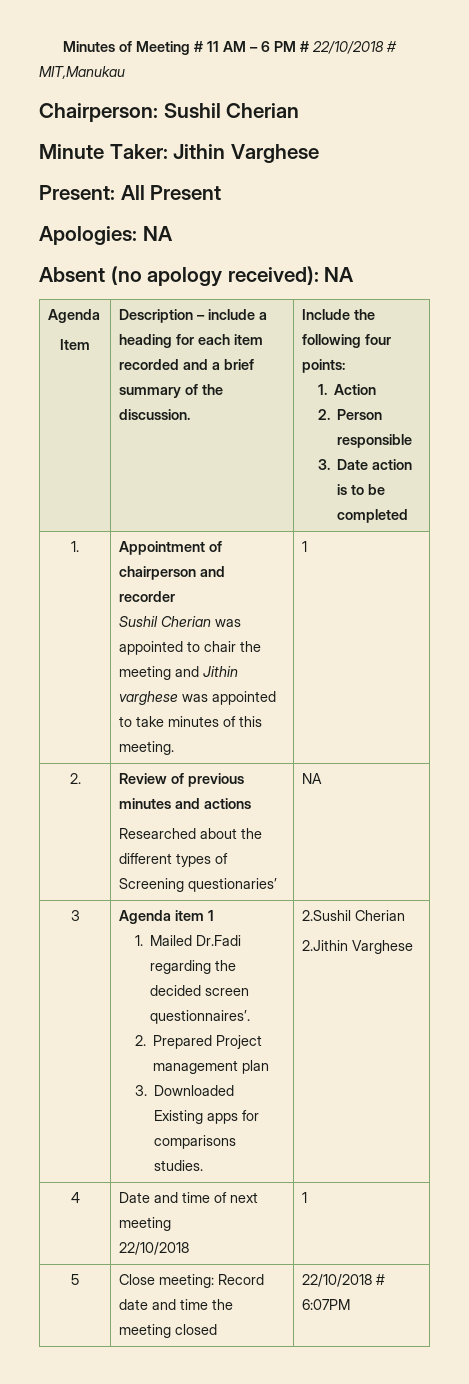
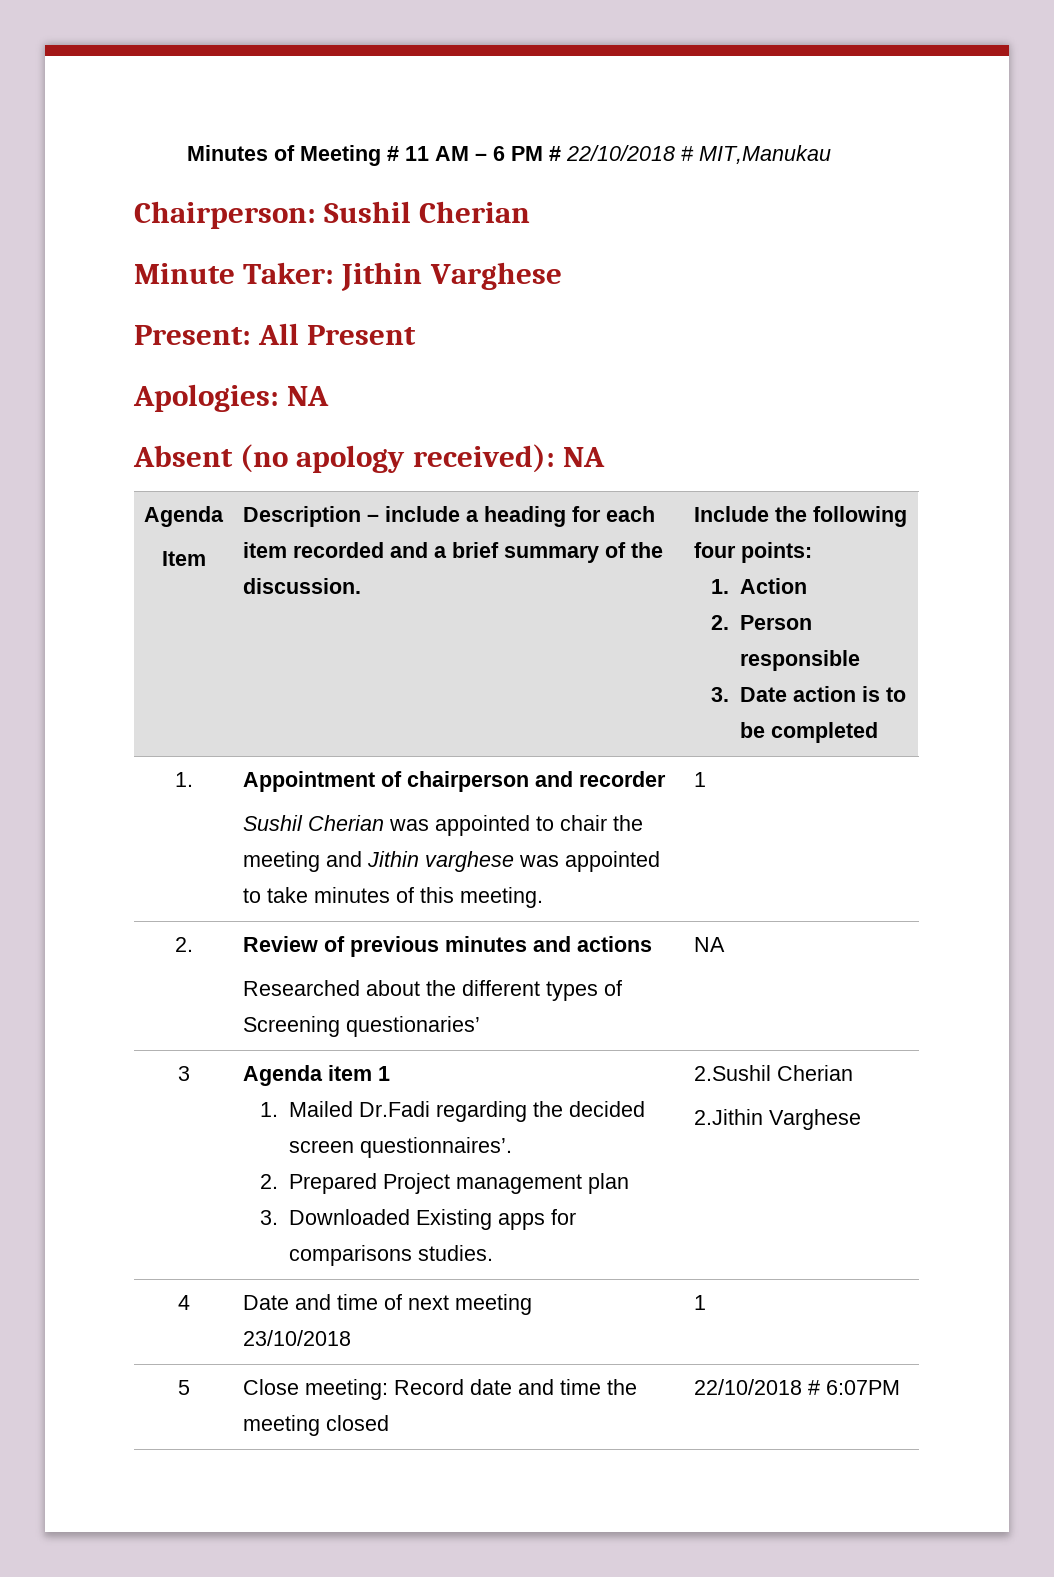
  4 | Date and time of next meeting
- 22/10/2018 | 1
+ 23/10/2018 | 1

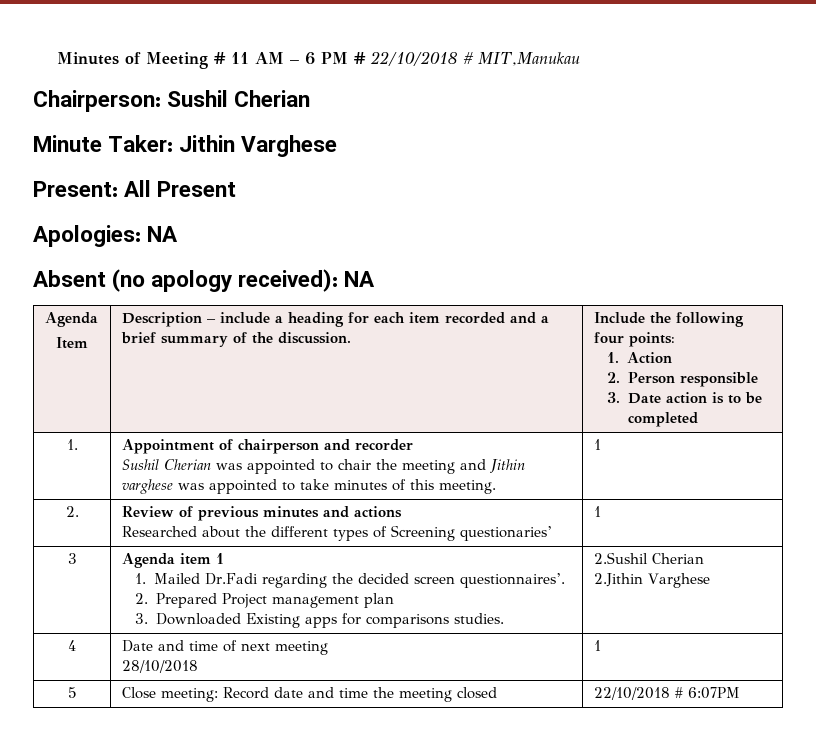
  2. | Review of previous minutes and actions
- Researched about the different types of Screening questionaries’ | NA
+ Researched about the different types of Screening questionaries’ | 1
  4 | Date and time of next meeting
- 23/10/2018 | 1
+ 28/10/2018 | 1

